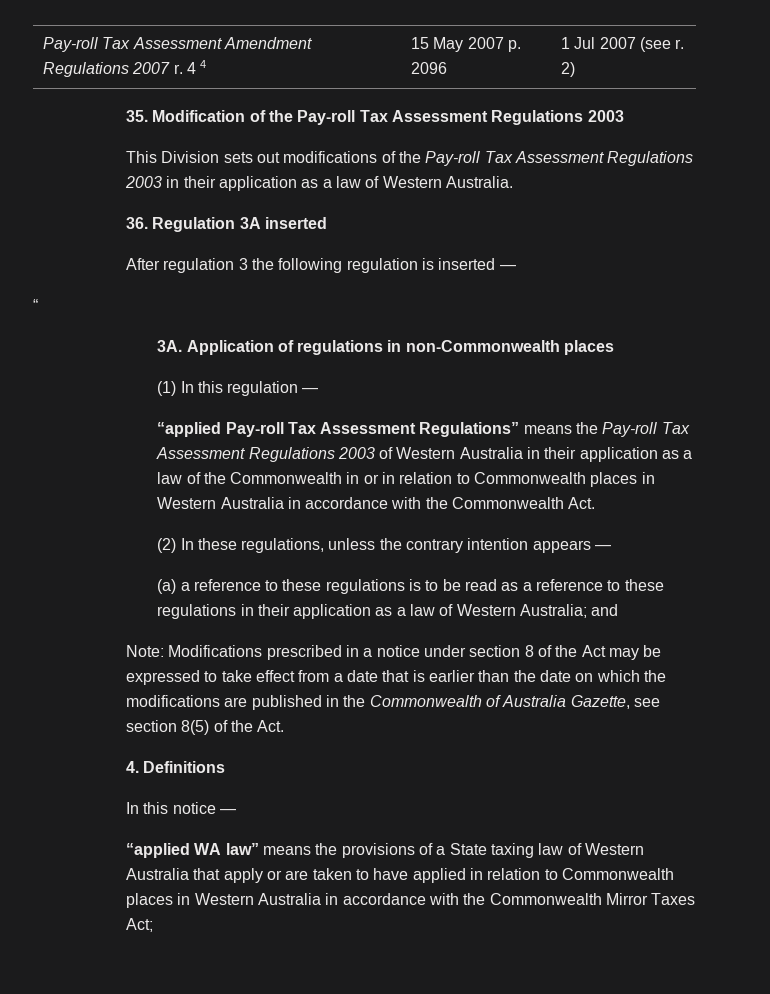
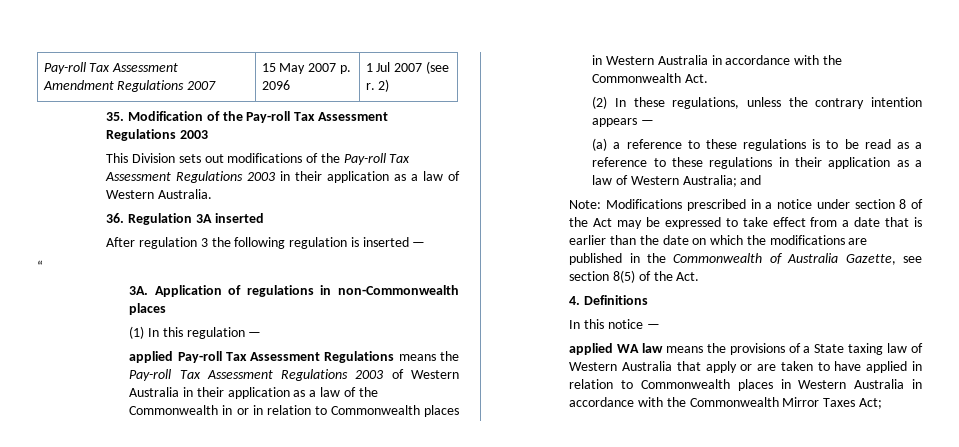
- Pay-roll Tax Assessment Amendment Regulations 2007 r. 4 4 | 15 May 2007 p. 2096 | 1 Jul 2007 (see r. 2)
+ Pay-roll Tax Assessment Amendment Regulations 2007 | 15 May 2007 p. 2096 | 1 Jul 2007 (see r. 2)
- “applied Pay-roll Tax Assessment Regulations” means the Pay-roll Tax Assessment Regulations 2003 of Western Australia in their application as a law of the Commonwealth in or in relation to Commonwealth places in Western Australia in accordance with the Commonwealth Act.
+ applied Pay-roll Tax Assessment Regulations means the Pay-roll Tax Assessment Regulations 2003 of Western Australia in their application as a law of the Commonwealth in or in relation to Commonwealth places in Western Australia in accordance with the Commonwealth Act.
- “applied WA law” means the provisions of a State taxing law of Western Australia that apply or are taken to have applied in relation to Commonwealth places in Western Australia in accordance with the Commonwealth Mirror Taxes Act;
+ applied WA law means the provisions of a State taxing law of Western Australia that apply or are taken to have applied in relation to Commonwealth places in Western Australia in accordance with the Commonwealth Mirror Taxes Act;

